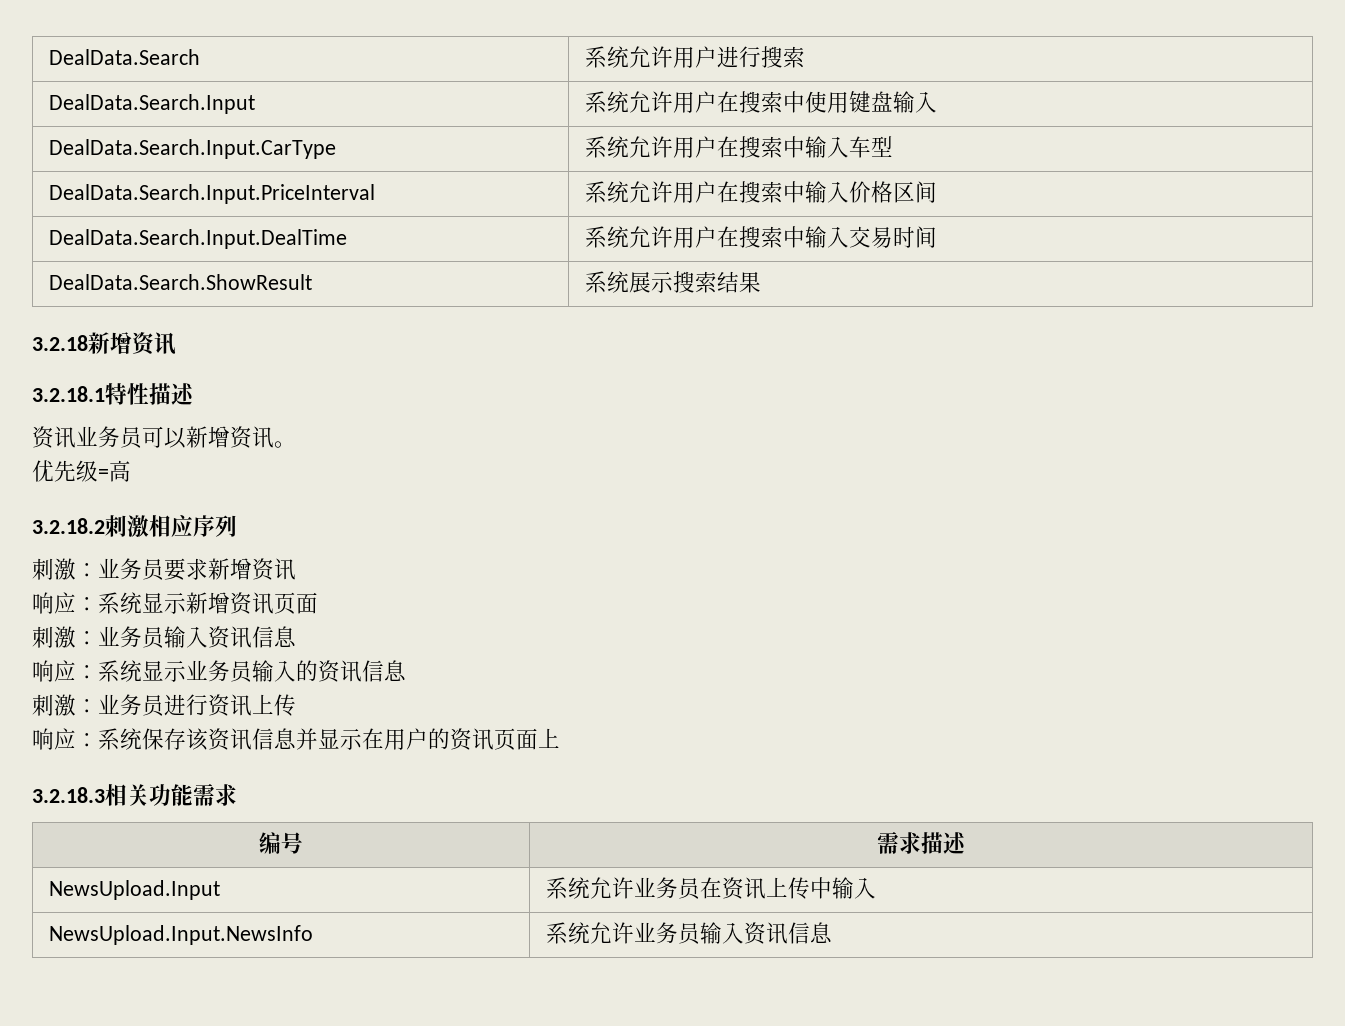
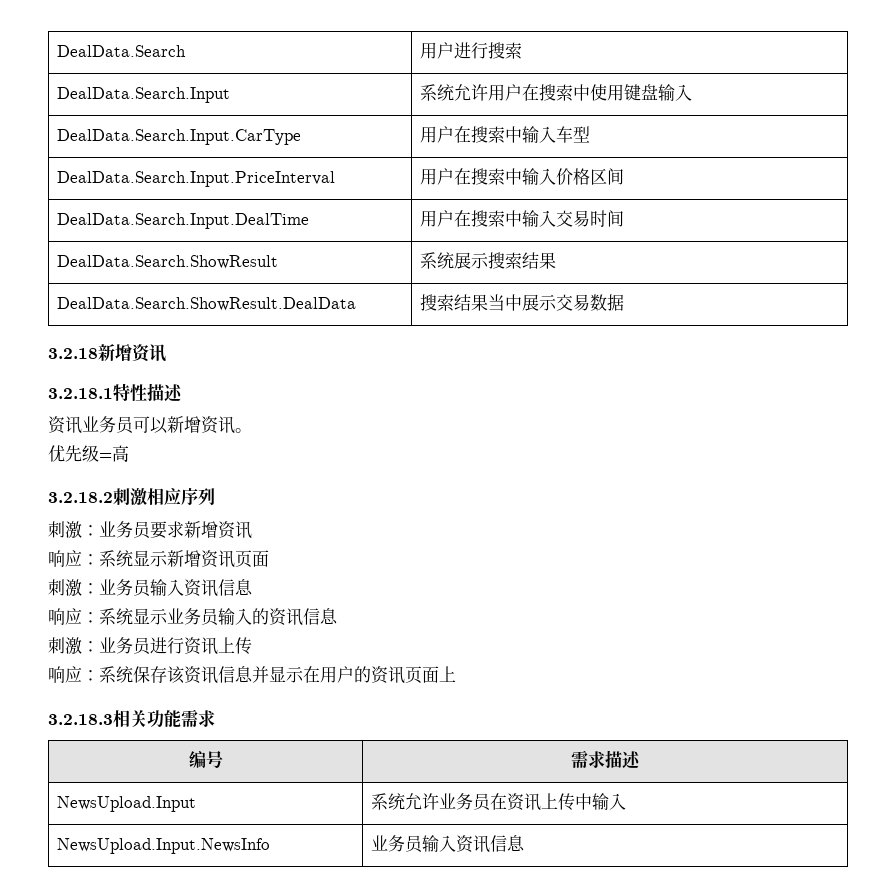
- DealData.Search | 系统允许用户进行搜索
+ DealData.Search | 用户进行搜索
- DealData.Search.Input.CarType | 系统允许用户在搜索中输入车型
+ DealData.Search.Input.CarType | 用户在搜索中输入车型
- DealData.Search.Input.PriceInterval | 系统允许用户在搜索中输入价格区间
+ DealData.Search.Input.PriceInterval | 用户在搜索中输入价格区间
- DealData.Search.Input.DealTime | 系统允许用户在搜索中输入交易时间
+ DealData.Search.Input.DealTime | 用户在搜索中输入交易时间
+ DealData.Search.ShowResult.DealData | 搜索结果当中展示交易数据
- NewsUpload.Input.NewsInfo | 系统允许业务员输入资讯信息
+ NewsUpload.Input.NewsInfo | 业务员输入资讯信息

